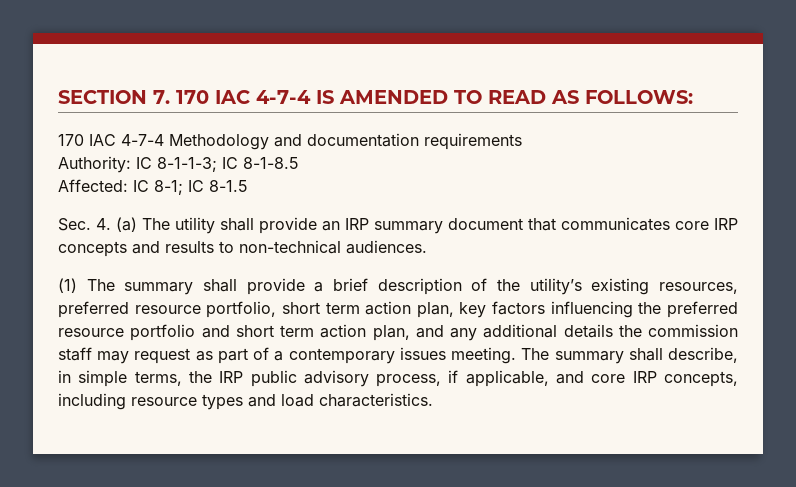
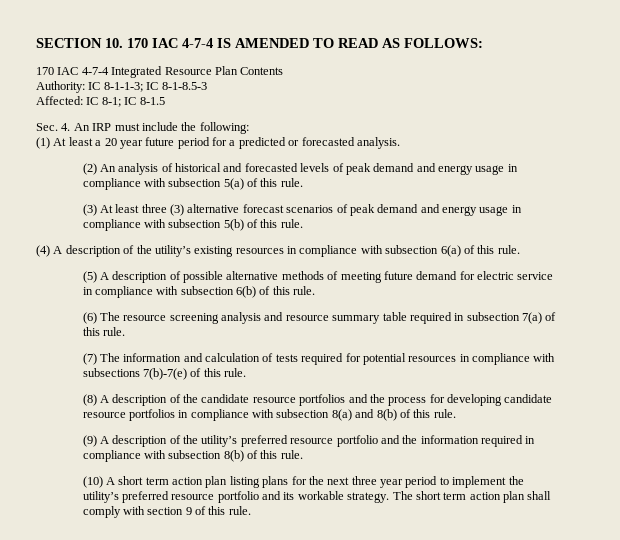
- SECTION 7. 170 IAC 4-7-4 IS AMENDED TO READ AS FOLLOWS:
+ SECTION 10. 170 IAC 4-7-4 IS AMENDED TO READ AS FOLLOWS:
- 170 IAC 4-7-4 Methodology and documentation requirements
+ 170 IAC 4-7-4 Integrated Resource Plan Contents
- Authority: IC 8-1-1-3; IC 8-1-8.5
+ Authority: IC 8-1-1-3; IC 8-1-8.5-3
- Sec. 4. (a) The utility shall provide an IRP summary document that communicates core IRP concepts and results to non-technical audiences.
- (1) The summary shall provide a brief description of the utility’s existing resources, preferred resource portfolio, short term action plan, key factors influencing the preferred resource portfolio and short term action plan, and any additional details the commission staff may request as part of a contemporary issues meeting. The summary shall describe, in simple terms, the IRP public advisory process, if applicable, and core IRP concepts, including resource types and load characteristics.
+ Sec. 4. An IRP must include the following:
+ (1) At least a 20 year future period for a predicted or forecasted analysis.
+ (2) An analysis of historical and forecasted levels of peak demand and energy usage in compliance with subsection 5(a) of this rule.
+ (3) At least three (3) alternative forecast scenarios of peak demand and energy usage in compliance with subsection 5(b) of this rule.
+ (4) A description of the utility’s existing resources in compliance with subsection 6(a) of this rule.
+ (5) A description of possible alternative methods of meeting future demand for electric service in compliance with subsection 6(b) of this rule.
+ (6) The resource screening analysis and resource summary table required in subsection 7(a) of this rule.
+ (7) The information and calculation of tests required for potential resources in compliance with subsections 7(b)-7(e) of this rule.
+ (8) A description of the candidate resource portfolios and the process for developing candidate resource portfolios in compliance with subsection 8(a) and 8(b) of this rule.
+ (9) A description of the utility’s preferred resource portfolio and the information required in compliance with subsection 8(b) of this rule.
+ (10) A short term action plan listing plans for the next three year period to implement the utility’s preferred resource portfolio and its workable strategy. The short term action plan shall comply with section 9 of this rule.

